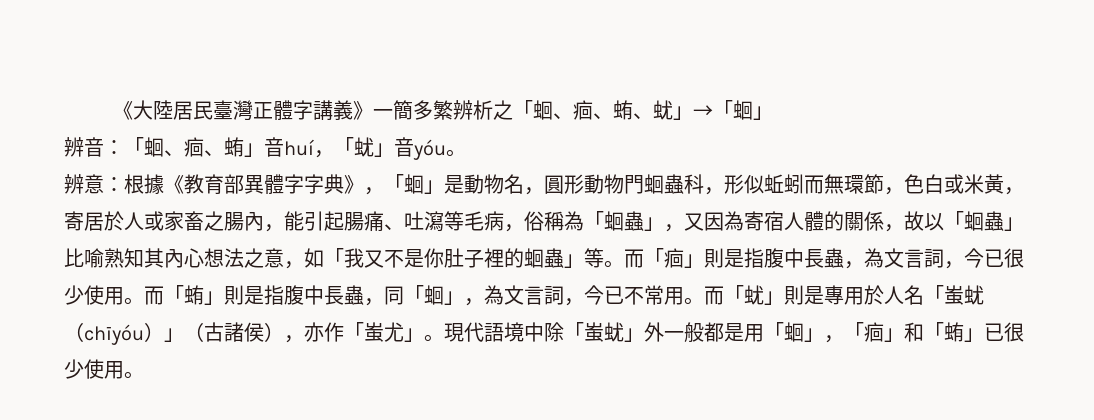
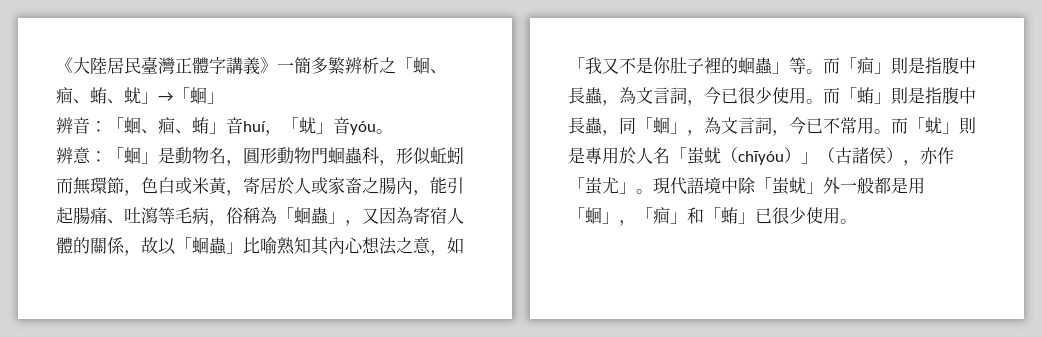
- 辨意：根據《教育部異體字字典》，「蛔」是動物名，圓形動物門蛔蟲科，形似蚯蚓而無環節，色白或米黃，寄居於人或家畜之腸內，能引起腸痛、吐瀉等毛病，俗稱為「蛔蟲」，又因為寄宿人體的關係，故以「蛔蟲」比喻熟知其內心想法之意，如「我又不是你肚子裡的蛔蟲」等。
+ 辨意：「蛔」是動物名，圓形動物門蛔蟲科，形似蚯蚓而無環節，色白或米黃，寄居於人或家畜之腸內，能引起腸痛、吐瀉等毛病，俗稱為「蛔蟲」，又因為寄宿人體的關係，故以「蛔蟲」比喻熟知其內心想法之意，如「我又不是你肚子裡的蛔蟲」等。

